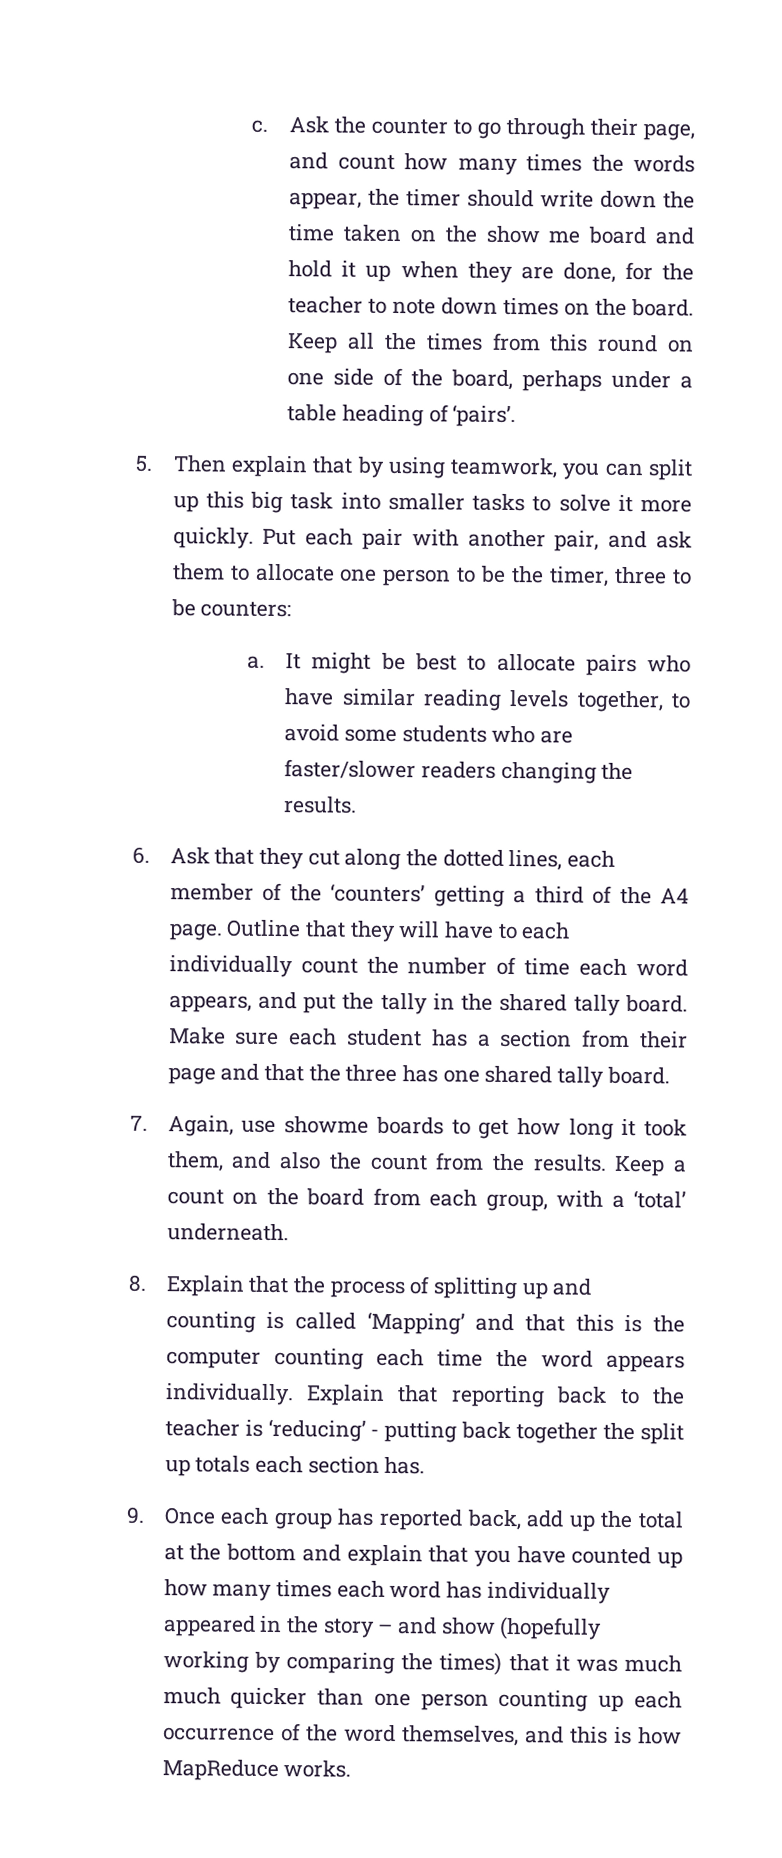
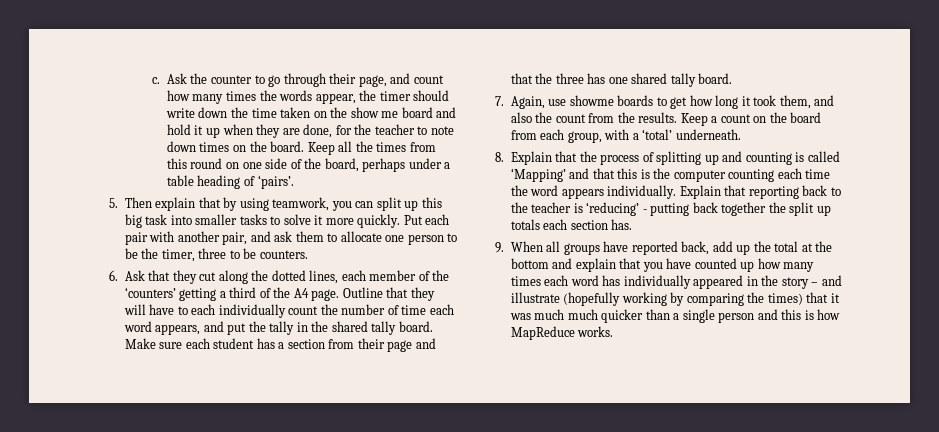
- Put each pair with another pair, and ask them to allocate one person to be the timer, three to be counters:
- a. It might be best to allocate pairs who have similar reading levels together, to avoid some students who are faster/slower readers changing the results.
+ Put each pair with another pair, and ask them to allocate one person to be the timer, three to be counters.
- 9. Once each group has reported back, add up the total at the bottom and explain that you have counted up how many times each word has individually appeared in the story – and show (hopefully working by comparing the times) that it was much much quicker than one person counting up each occurrence of the word themselves, and this is how MapReduce works.
+ 9. When all groups have reported back, add up the total at the bottom and explain that you have counted up how many times each word has individually appeared in the story – and illustrate (hopefully working by comparing the times) that it was much much quicker than a single person and this is how MapReduce works.

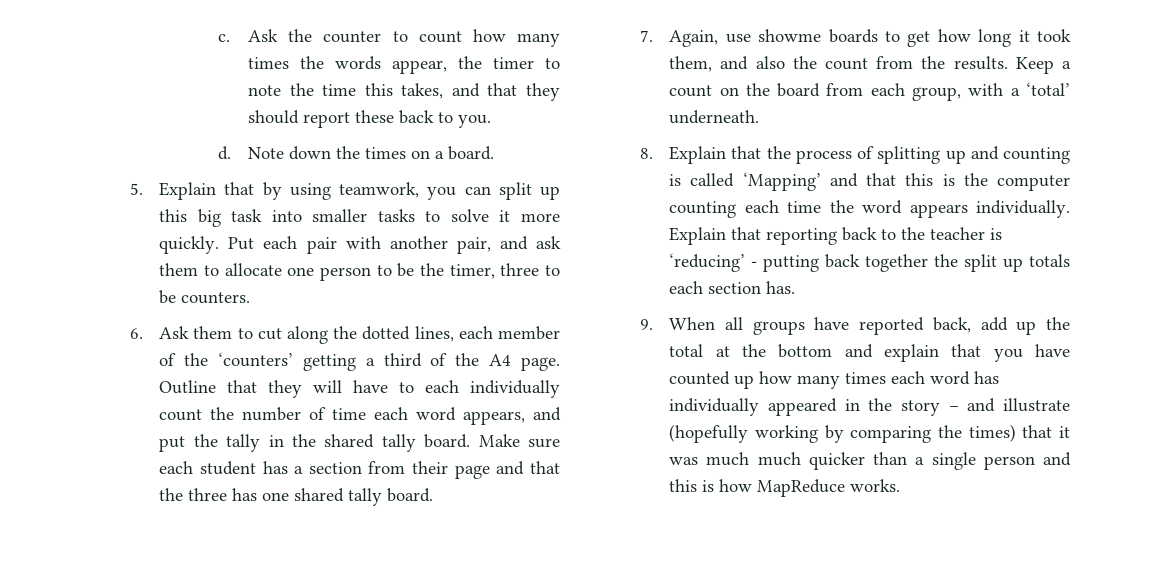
- Ask the counter to go through their page, and count how many times the words appear, the timer should write down the time taken on the show me board and hold it up when they are done, for the teacher to note down times on the board. Keep all the times from this round on one side of the board, perhaps under a table heading of ‘pairs’.
+ Ask the counter to count how many times the words appear, the timer to note the time this takes, and that they should report these back to you.
+ d. Note down the times on a board.
- 5. Then explain that by using teamwork, you can split up this big task into smaller tasks to solve it more quickly.
+ 5. Explain that by using teamwork, you can split up this big task into smaller tasks to solve it more quickly.
- 6. Ask that they cut along the dotted lines, each member of the ‘counters’ getting a third of the A4 page.
+ 6. Ask them to cut along the dotted lines, each member of the ‘counters’ getting a third of the A4 page.

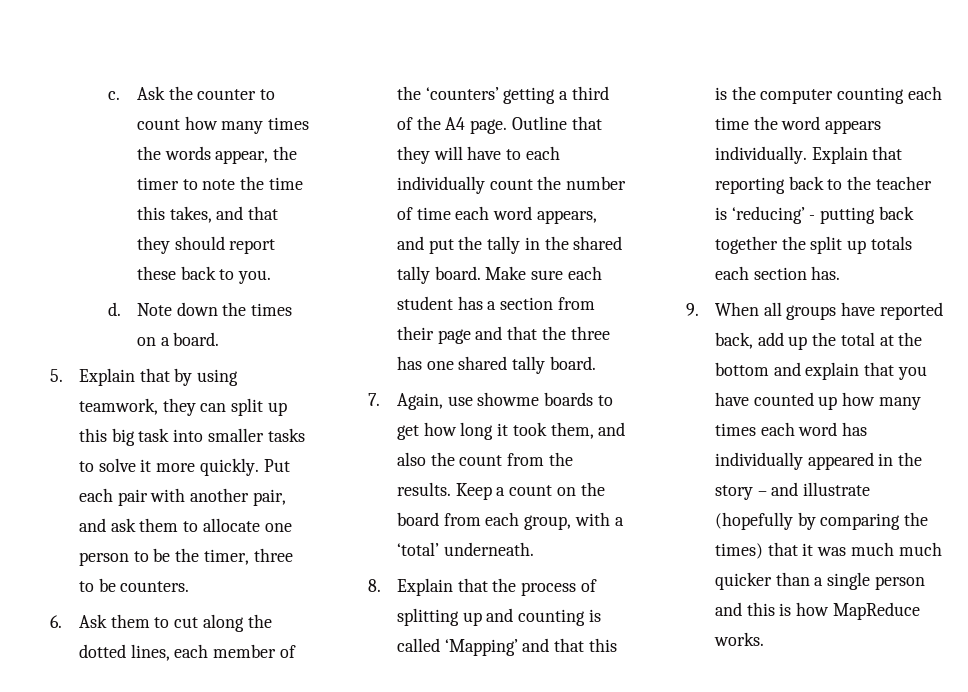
- 5. Explain that by using teamwork, you can split up this big task into smaller tasks to solve it more quickly.
+ 5. Explain that by using teamwork, they can split up this big task into smaller tasks to solve it more quickly.
- 9. When all groups have reported back, add up the total at the bottom and explain that you have counted up how many times each word has individually appeared in the story – and illustrate (hopefully working by comparing the times) that it was much much quicker than a single person and this is how MapReduce works.
+ 9. When all groups have reported back, add up the total at the bottom and explain that you have counted up how many times each word has individually appeared in the story – and illustrate (hopefully by comparing the times) that it was much much quicker than a single person and this is how MapReduce works.

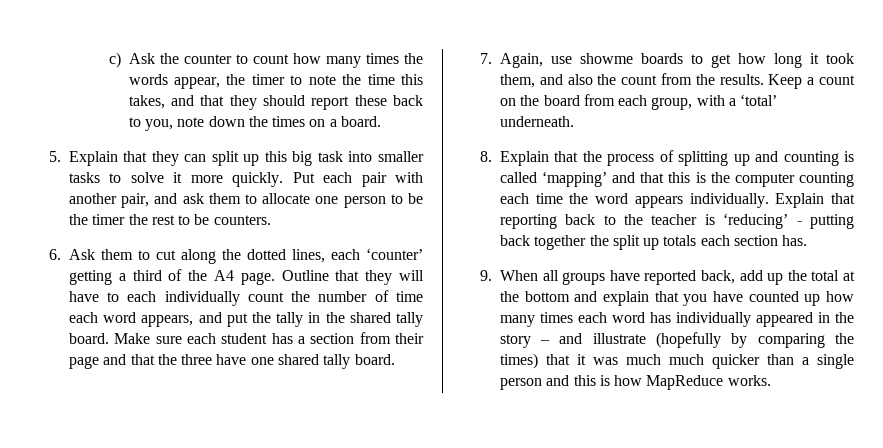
- c. Ask the counter to count how many times the words appear, the timer to note the time this takes, and that they should report these back to you.
- d. Note down the times on a board.
+ c) Ask the counter to count how many times the words appear, the timer to note the time this takes, and that they should report these back to you, note down the times on a board.
- 5. Explain that by using teamwork, they can split up this big task into smaller tasks to solve it more quickly.
+ 5. Explain that they can split up this big task into smaller tasks to solve it more quickly.
- Put each pair with another pair, and ask them to allocate one person to be the timer, three to be counters.
+ Put each pair with another pair, and ask them to allocate one person to be the timer the rest to be counters.
- 6. Ask them to cut along the dotted lines, each member of the ‘counters’ getting a third of the A4 page.
+ 6. Ask them to cut along the dotted lines, each ‘counter’ getting a third of the A4 page.
- Make sure each student has a section from their page and that the three has one shared tally board.
+ Make sure each student has a section from their page and that the three have one shared tally board.
- 8. Explain that the process of splitting up and counting is called ‘Mapping’ and that this is the computer counting each time the word appears individually.
+ 8. Explain that the process of splitting up and counting is called ‘mapping’ and that this is the computer counting each time the word appears individually.

